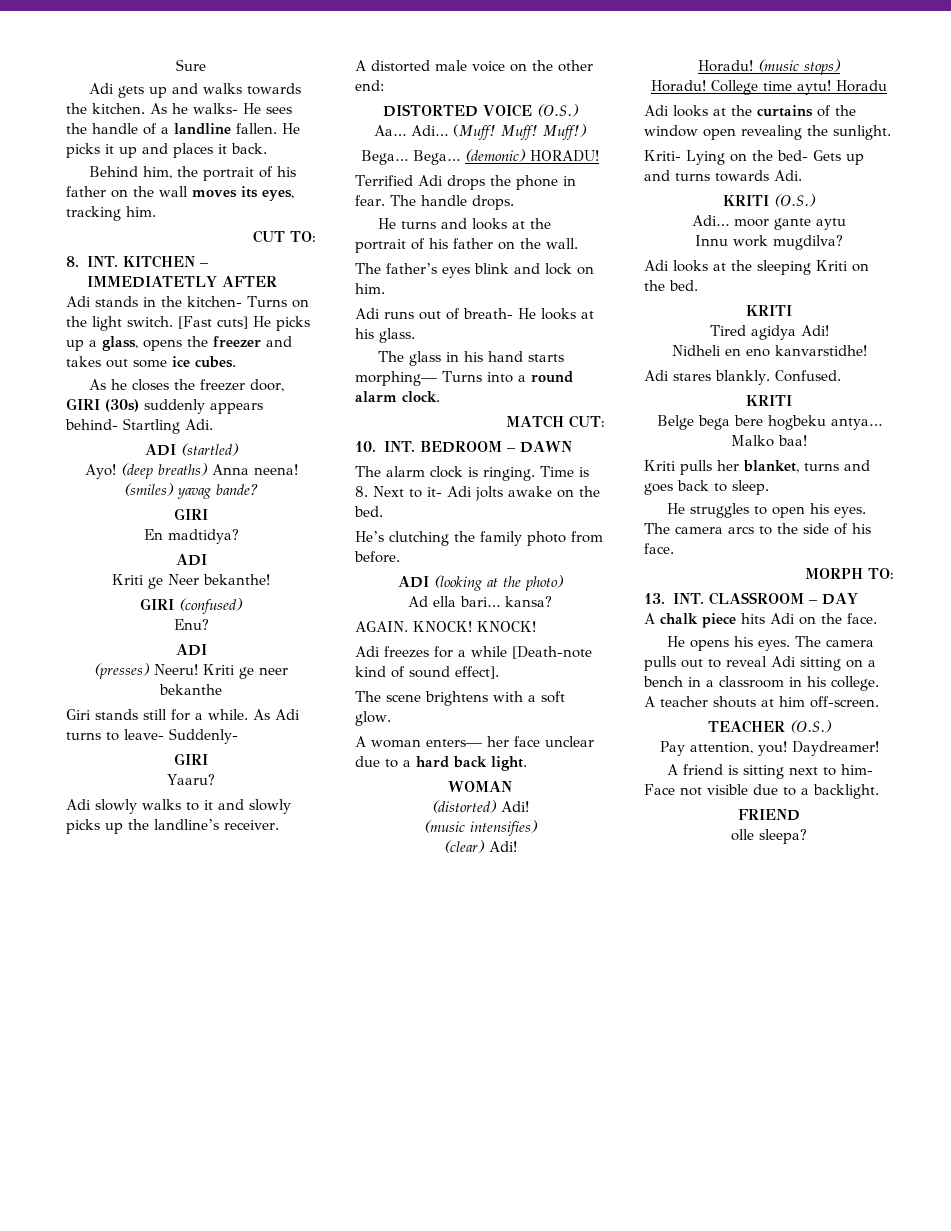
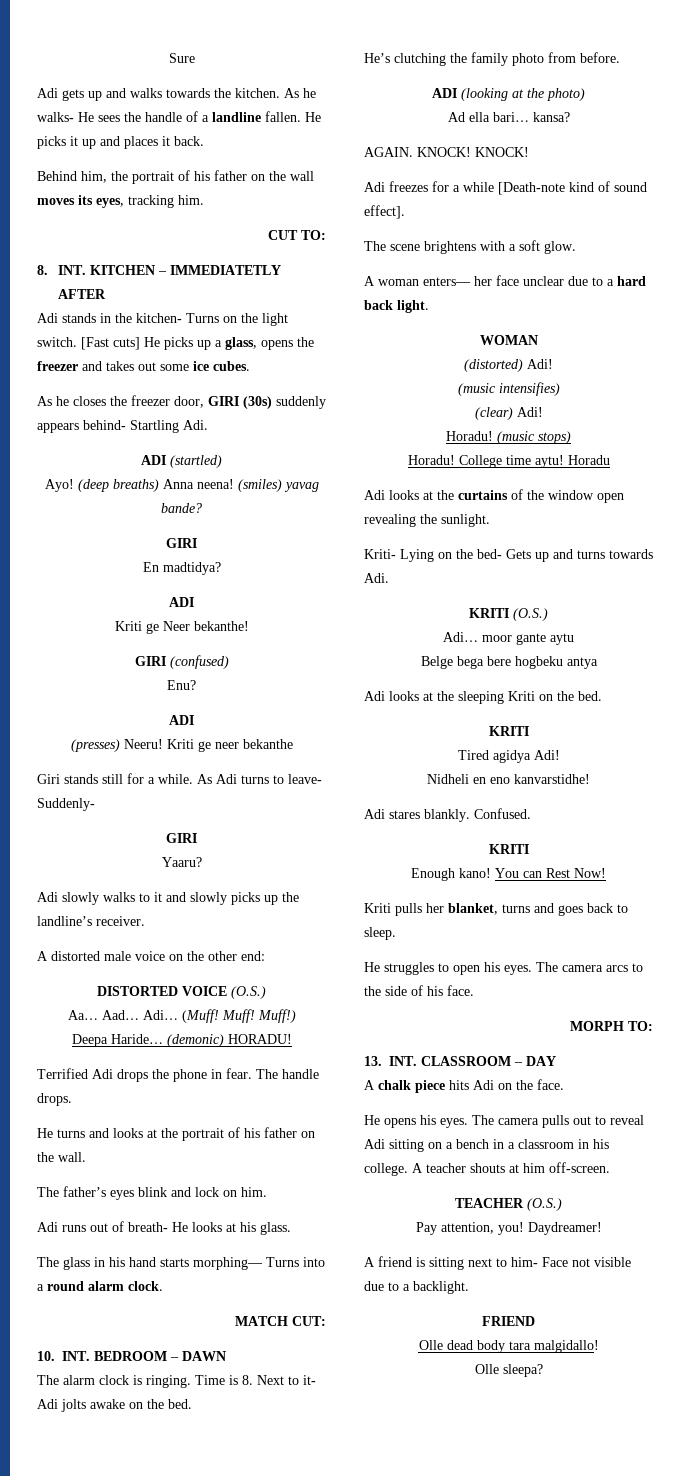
+ Aad…
- Bega… Bega…
+ Deepa Haride…
- Innu work mugdilva?
+ Belge bega bere hogbeku antya
- Belge bega bere hogbeku antya… Malko baa!
+ Enough kano! You can Rest Now!
- olle sleepa?
+ Olle dead body tara malgidallo!
+ Olle sleepa?

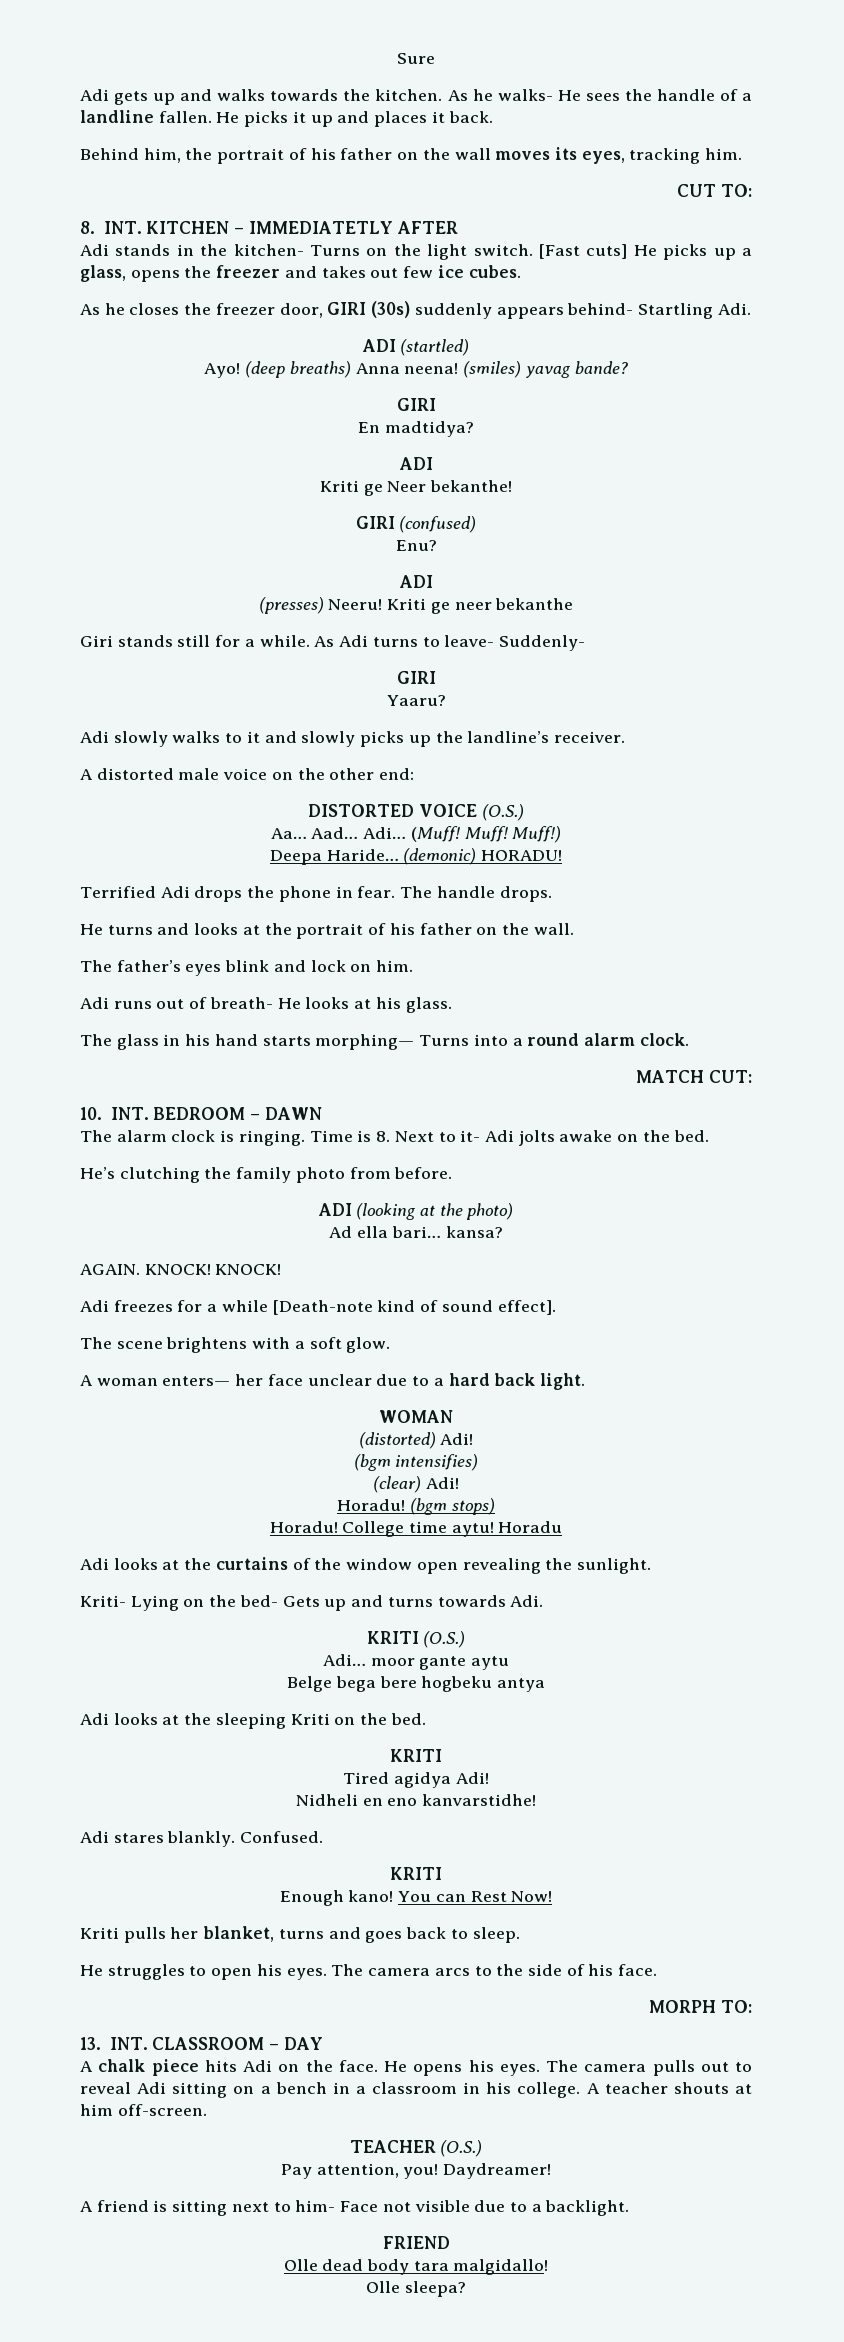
- [Fast cuts] He picks up a glass, opens the freezer and takes out some ice cubes.
+ [Fast cuts] He picks up a glass, opens the freezer and takes out few ice cubes.
- (music intensifies)
+ (bgm intensifies)
- (music stops)
+ (bgm stops)
- A chalk piece hits Adi on the face.
- He opens his eyes.
+ A chalk piece hits Adi on the face. He opens his eyes.

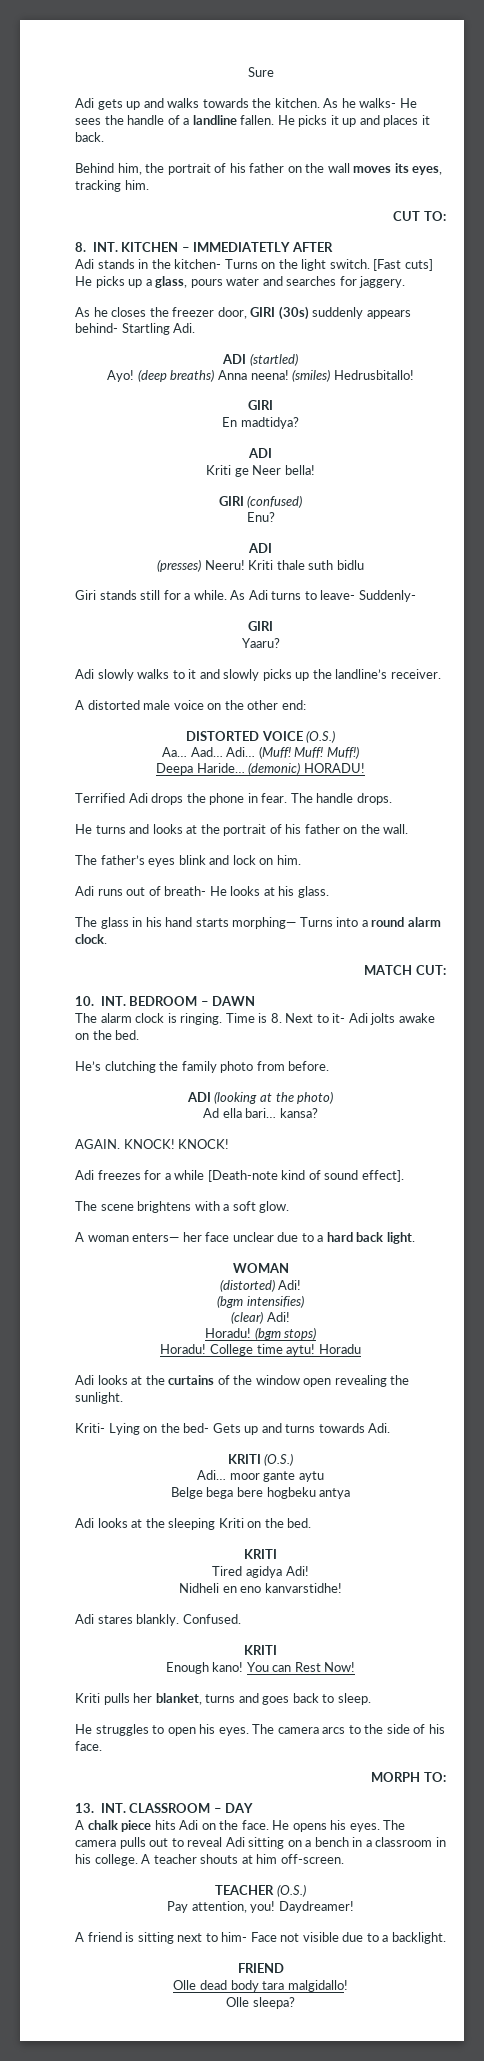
- [Fast cuts] He picks up a glass, opens the freezer and takes out few ice cubes.
+ [Fast cuts] He picks up a glass, pours water and searches for jaggery.
- (smiles) yavag bande?
+ (smiles) Hedrusbitallo!
- Kriti ge Neer bekanthe!
+ Kriti ge Neer bella!
- Kriti ge neer bekanthe
+ Kriti thale suth bidlu

